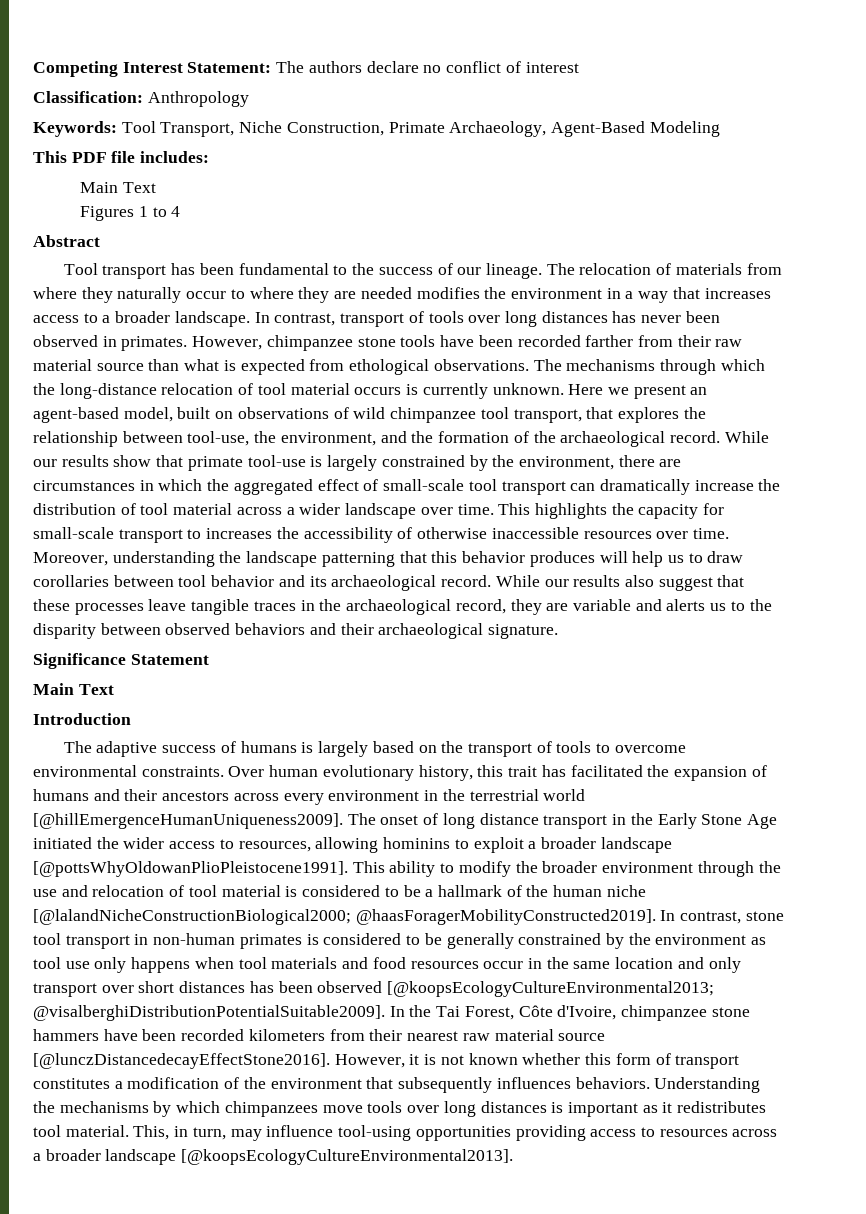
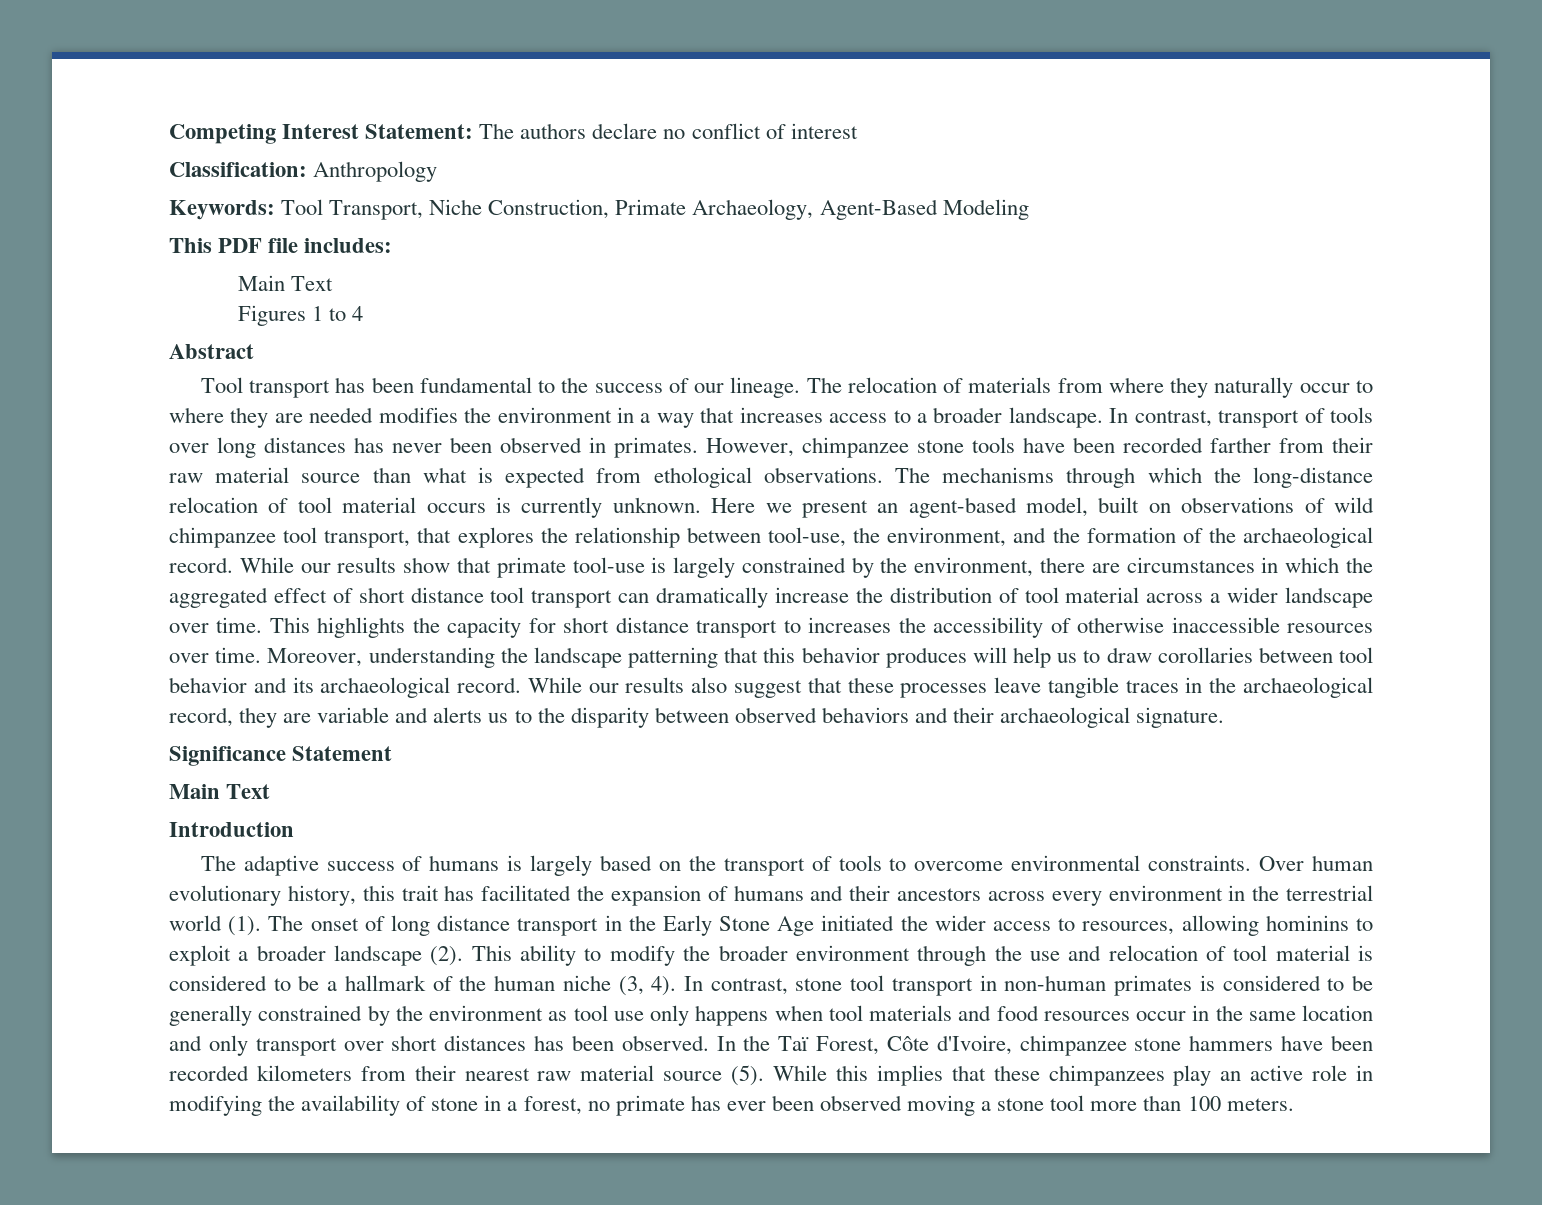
- While our results show that primate tool-use is largely constrained by the environment, there are circumstances in which the aggregated effect of small-scale tool transport can dramatically increase the distribution of tool material across a wider landscape over time.
+ While our results show that primate tool-use is largely constrained by the environment, there are circumstances in which the aggregated effect of short distance tool transport can dramatically increase the distribution of tool material across a wider landscape over time.
- This highlights the capacity for small-scale transport to increases the accessibility of otherwise inaccessible resources over time.
+ This highlights the capacity for short distance transport to increases the accessibility of otherwise inaccessible resources over time.
- Over human evolutionary history, this trait has facilitated the expansion of humans and their ancestors across every environment in the terrestrial world [@hillEmergenceHumanUniqueness2009].
+ Over human evolutionary history, this trait has facilitated the expansion of humans and their ancestors across every environment in the terrestrial world (1).
- The onset of long distance transport in the Early Stone Age initiated the wider access to resources, allowing hominins to exploit a broader landscape [@pottsWhyOldowanPlioPleistocene1991].
+ The onset of long distance transport in the Early Stone Age initiated the wider access to resources, allowing hominins to exploit a broader landscape (2).
- This ability to modify the broader environment through the use and relocation of tool material is considered to be a hallmark of the human niche [@lalandNicheConstructionBiological2000; @haasForagerMobilityConstructed2019].
+ This ability to modify the broader environment through the use and relocation of tool material is considered to be a hallmark of the human niche (3, 4).
- In contrast, stone tool transport in non-human primates is considered to be generally constrained by the environment as tool use only happens when tool materials and food resources occur in the same location and only transport over short distances has been observed [@koopsEcologyCultureEnvironmental2013; @visalberghiDistributionPotentialSuitable2009].
+ In contrast, stone tool transport in non-human primates is considered to be generally constrained by the environment as tool use only happens when tool materials and food resources occur in the same location and only transport over short distances has been observed.
- In the Tai Forest, Côte d'Ivoire, chimpanzee stone hammers have been recorded kilometers from their nearest raw material source [@lunczDistancedecayEffectStone2016]. However, it is not known whether this form of transport constitutes a modification of the environment that subsequently influences behaviors. Understanding the mechanisms by which chimpanzees move tools over long distances is important as it redistributes tool material. This, in turn, may influence tool-using opportunities providing access to resources across a broader landscape [@koopsEcologyCultureEnvironmental2013].
+ In the Taï Forest, Côte d'Ivoire, chimpanzee stone hammers have been recorded kilometers from their nearest raw material source (5). While this implies that these chimpanzees play an active role in modifying the availability of stone in a forest, no primate has ever been observed moving a stone tool more than 100 meters.

